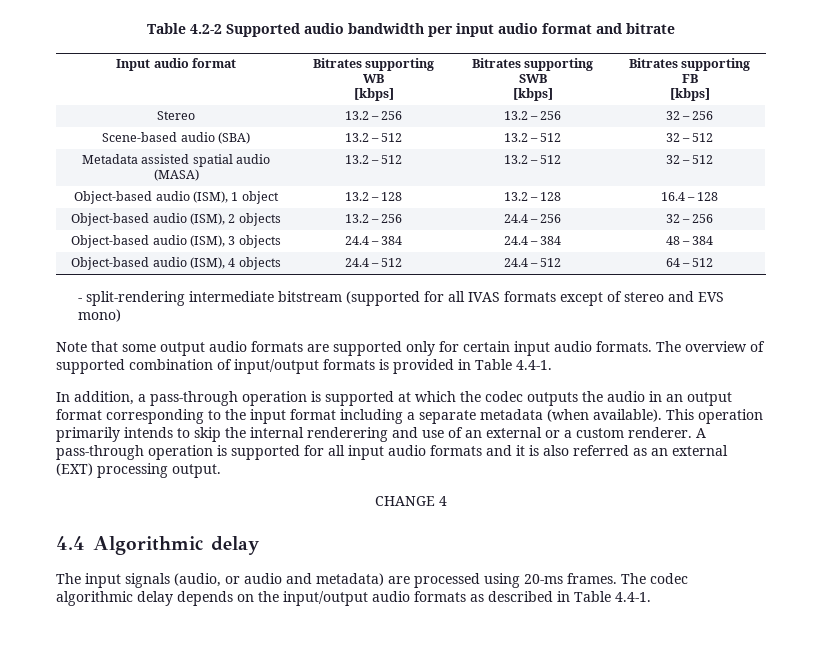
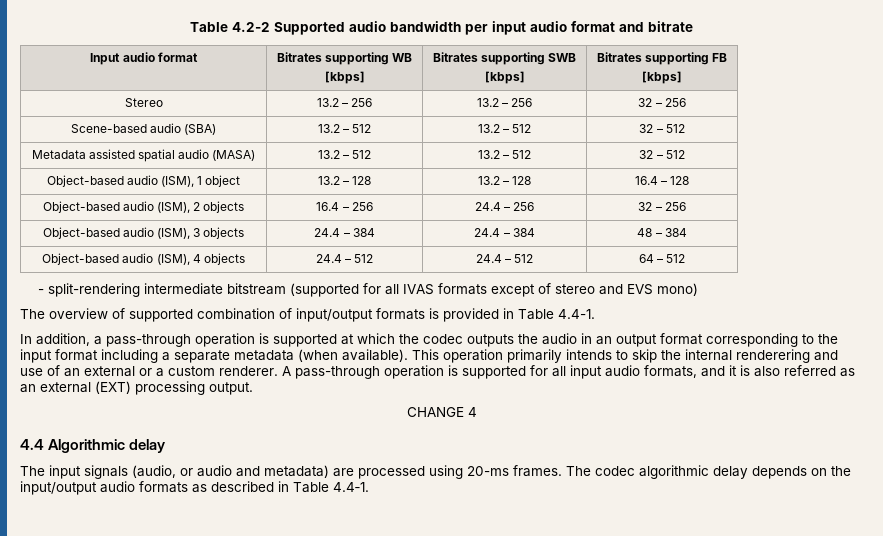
- Object-based audio (ISM), 2 objects | 13.2 – 256 | 24.4 – 256 | 32 – 256
+ Object-based audio (ISM), 2 objects | 16.4 – 256 | 24.4 – 256 | 32 – 256
- Note that some output audio formats are supported only for certain input audio formats.
- A pass-through operation is supported for all input audio formats and it is also referred as an external (EXT) processing output.
+ A pass-through operation is supported for all input audio formats, and it is also referred as an external (EXT) processing output.

